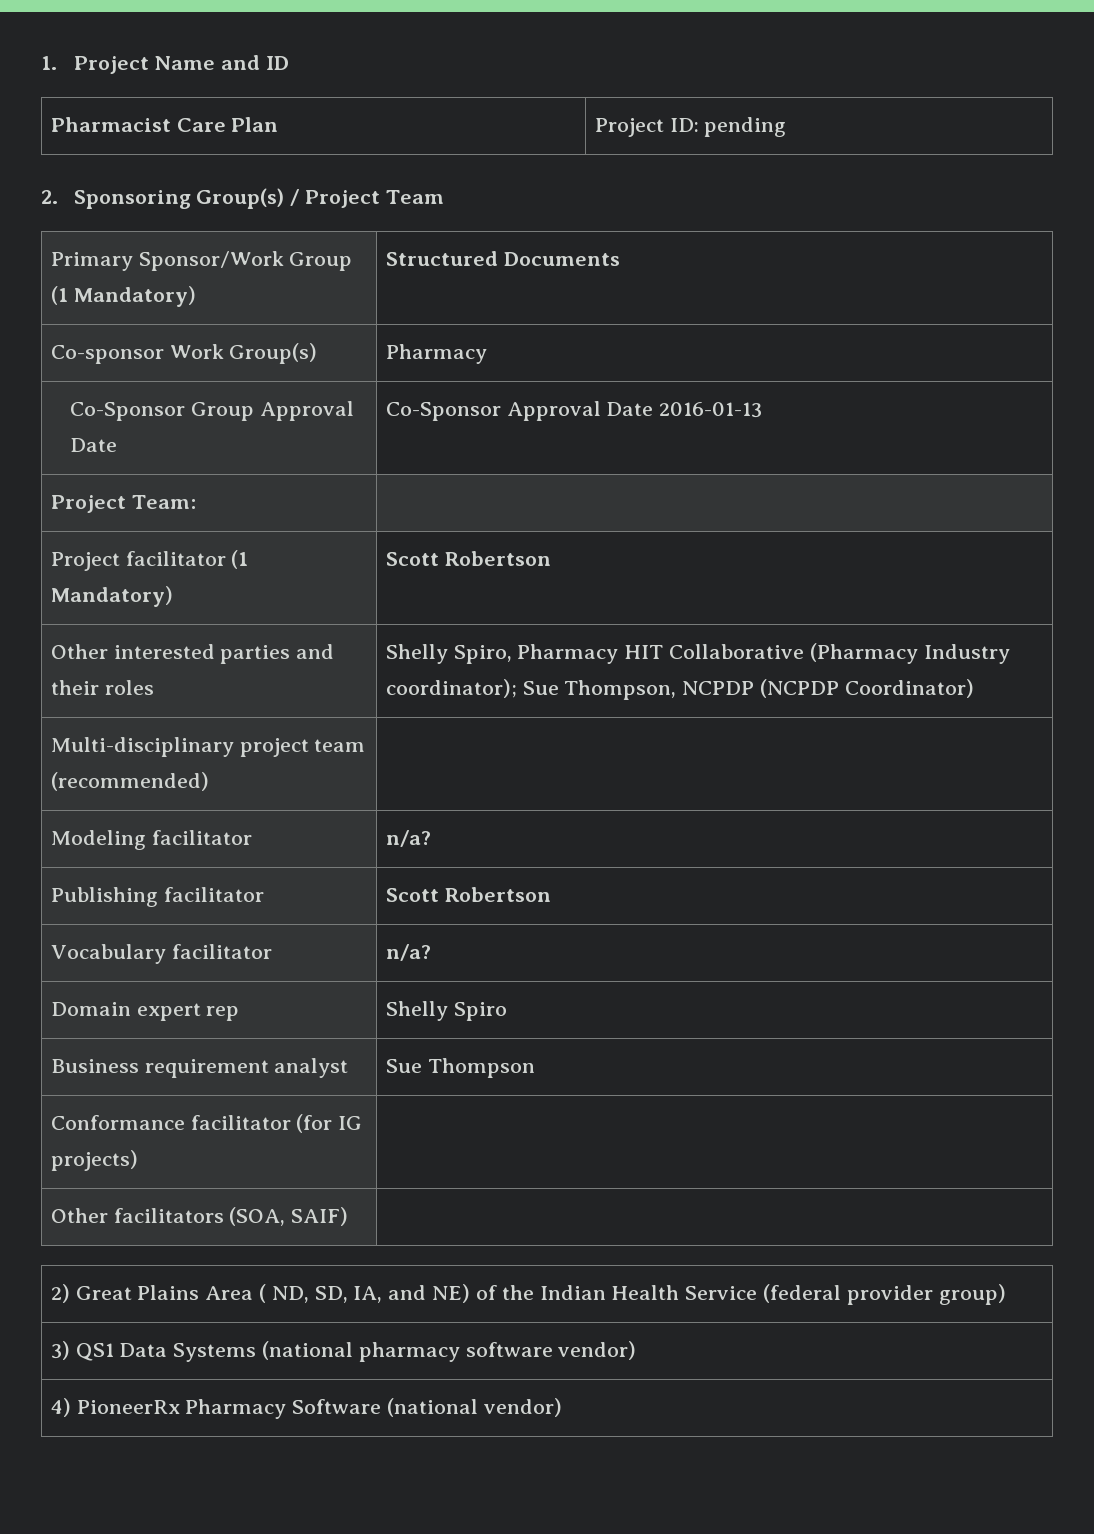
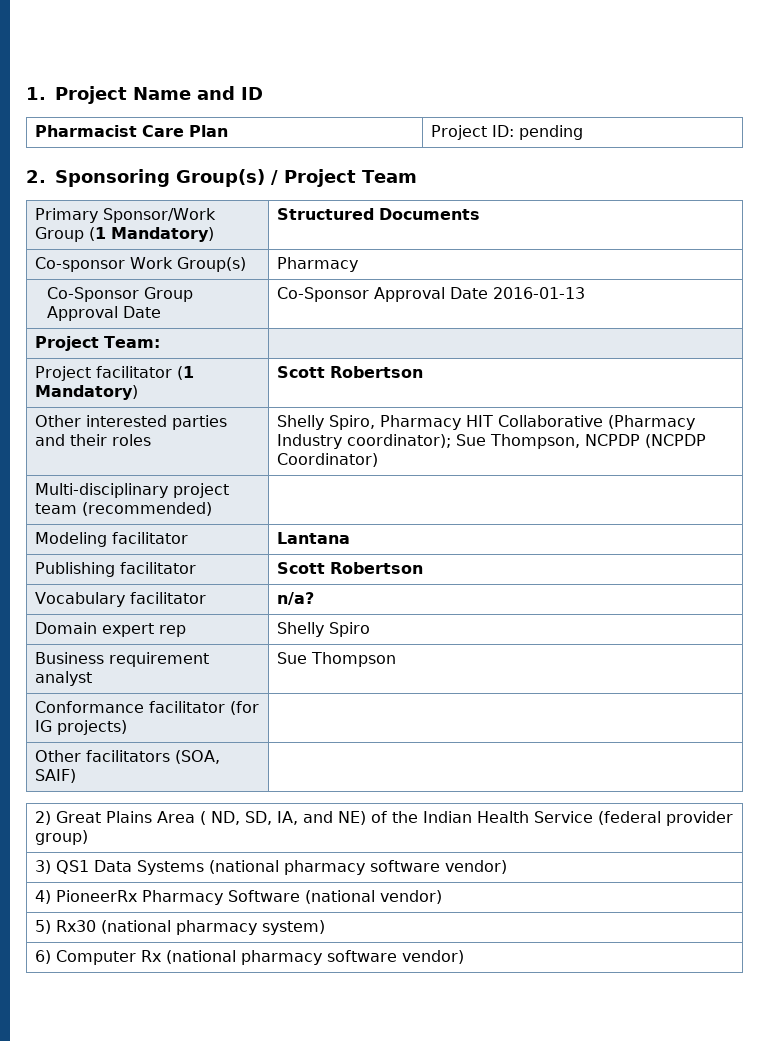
- Modeling facilitator | n/a?
+ Modeling facilitator | Lantana
+ 5) Rx30 (national pharmacy system)
+ 6) Computer Rx (national pharmacy software vendor)

